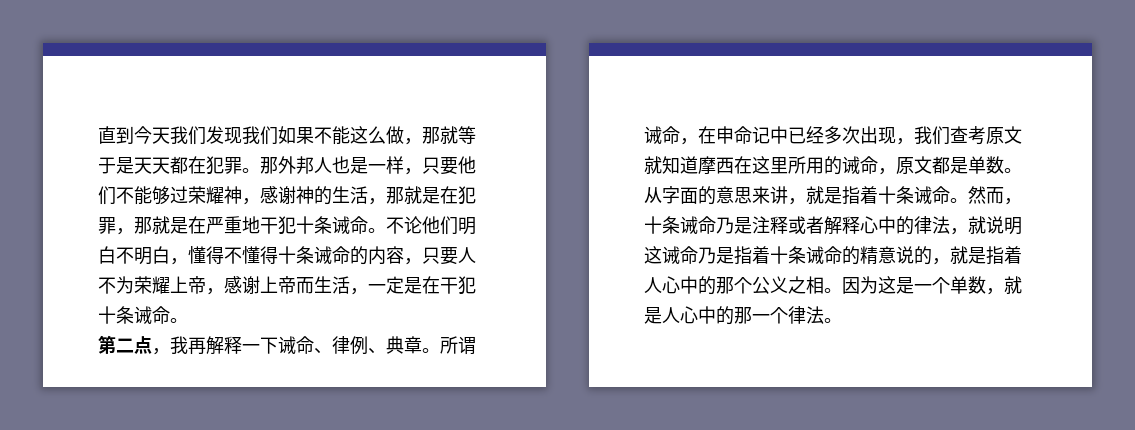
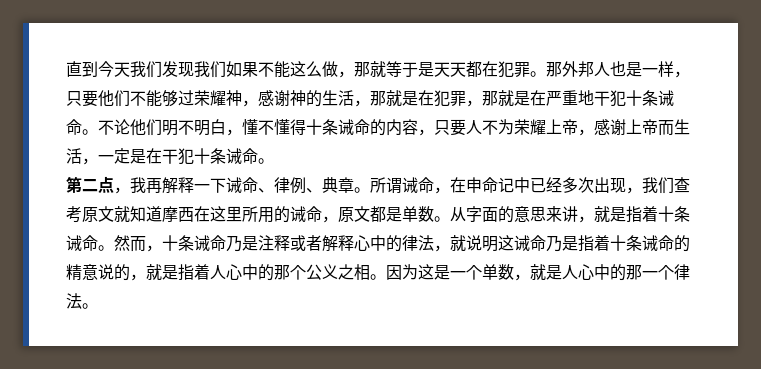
- 不论他们明白不明白，懂得不懂得十条诫命的内容，只要人不为荣耀上帝，感谢上帝而生活，一定是在干犯十条诫命。
+ 不论他们明不明白，懂不懂得十条诫命的内容，只要人不为荣耀上帝，感谢上帝而生活，一定是在干犯十条诫命。

